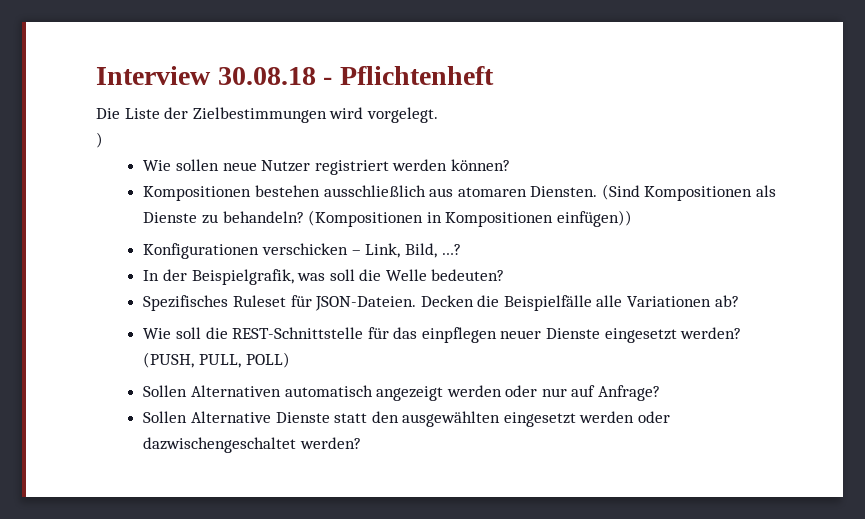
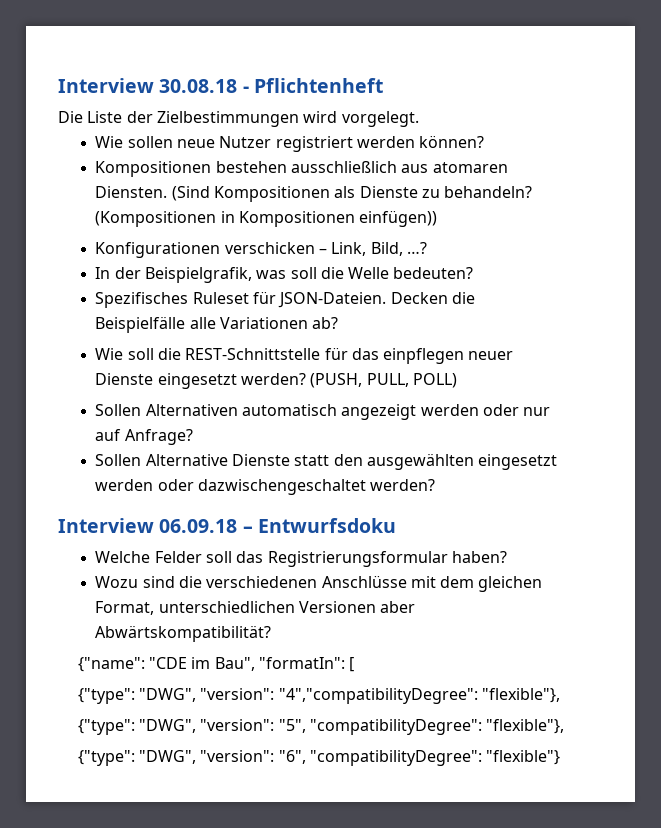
- )
+ Interview 06.09.18 – Entwurfsdoku
+ Welche Felder soll das Registrierungsformular haben?
+ Wozu sind die verschiedenen Anschlüsse mit dem gleichen Format, unterschiedlichen Versionen aber Abwärtskompatibilität?
+ {"name": "CDE im Bau", "formatIn": [
+ {"type": "DWG", "version": "4","compatibilityDegree": "flexible"},
+ {"type": "DWG", "version": "5", "compatibilityDegree": "flexible"},
+ {"type": "DWG", "version": "6", "compatibilityDegree": "flexible"}

